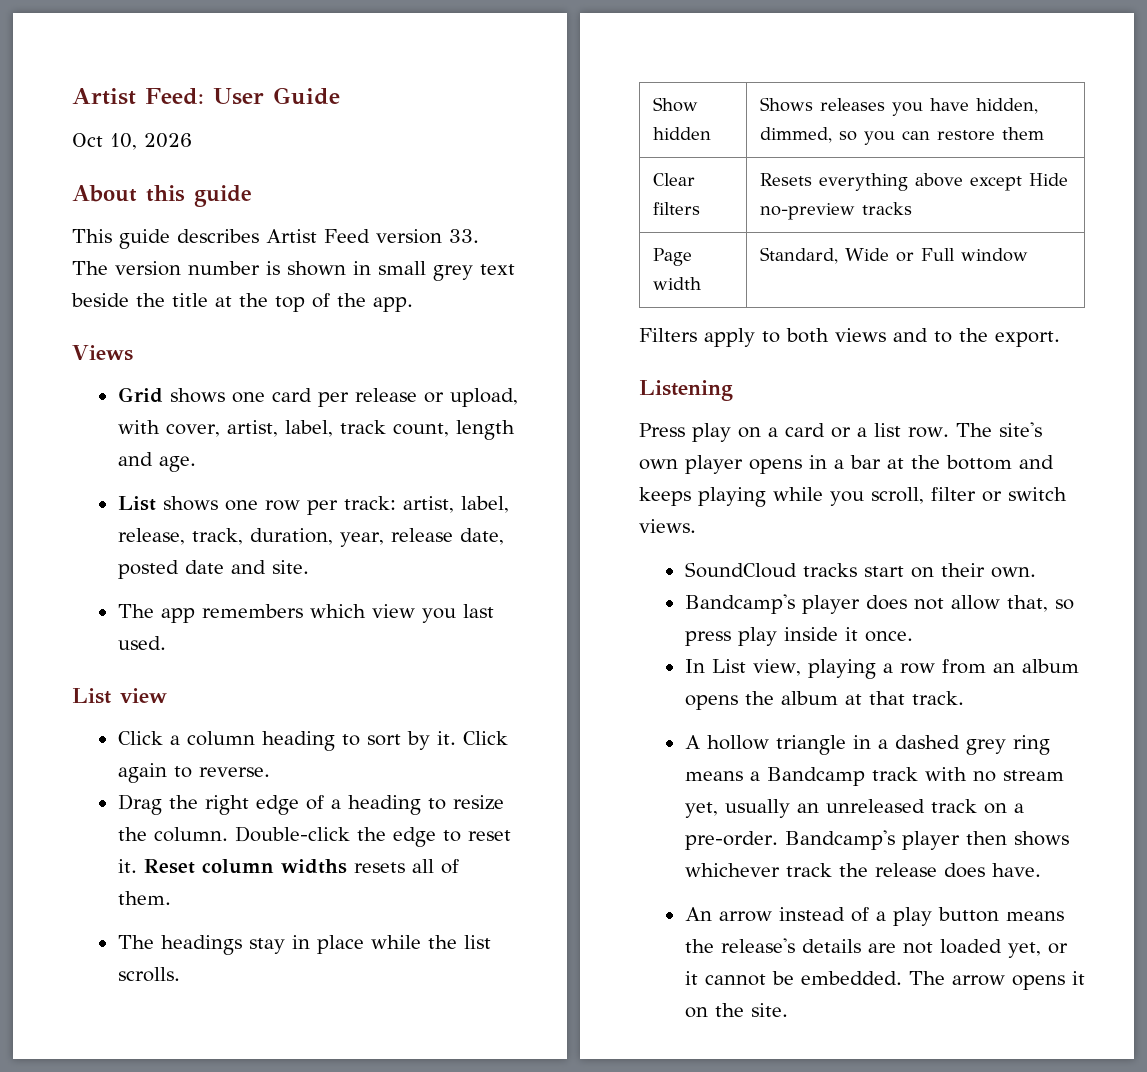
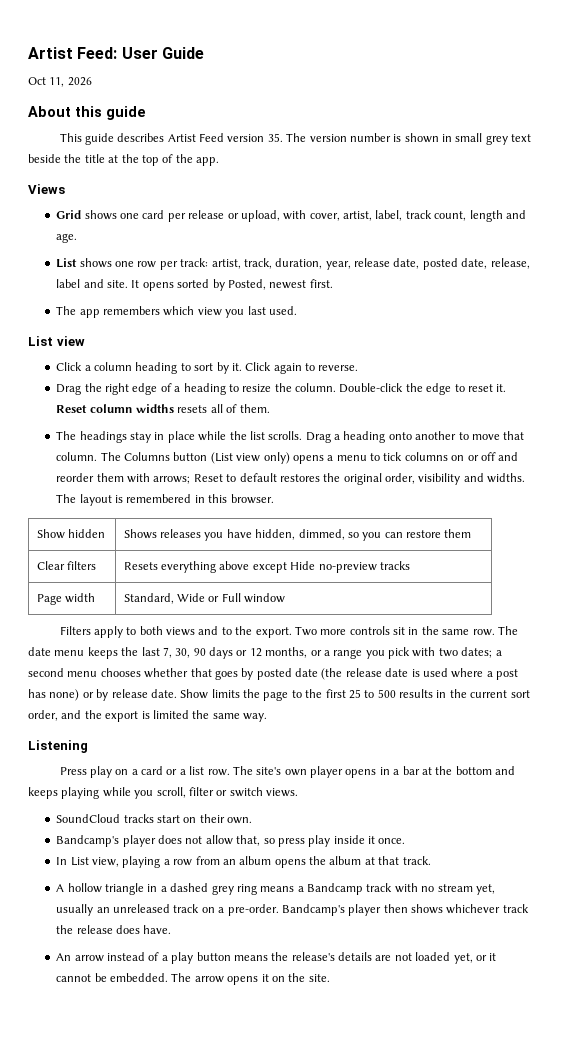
- Oct 10, 2026
+ Oct 11, 2026
- This guide describes Artist Feed version 33. The version number is shown in small grey text beside the title at the top of the app.
+ This guide describes Artist Feed version 35. The version number is shown in small grey text beside the title at the top of the app.
- List shows one row per track: artist, label, release, track, duration, year, release date, posted date and site.
+ List shows one row per track: artist, track, duration, year, release date, posted date, release, label and site. It opens sorted by Posted, newest first.
+ Drag a heading onto another to move that column. The Columns button (List view only) opens a menu to tick columns on or off and reorder them with arrows; Reset to default restores the original order, visibility and widths. The layout is remembered in this browser.
+ Two more controls sit in the same row. The date menu keeps the last 7, 30, 90 days or 12 months, or a range you pick with two dates; a second menu chooses whether that goes by posted date (the release date is used where a post has none) or by release date. Show limits the page to the first 25 to 500 results in the current sort order, and the export is limited the same way.

